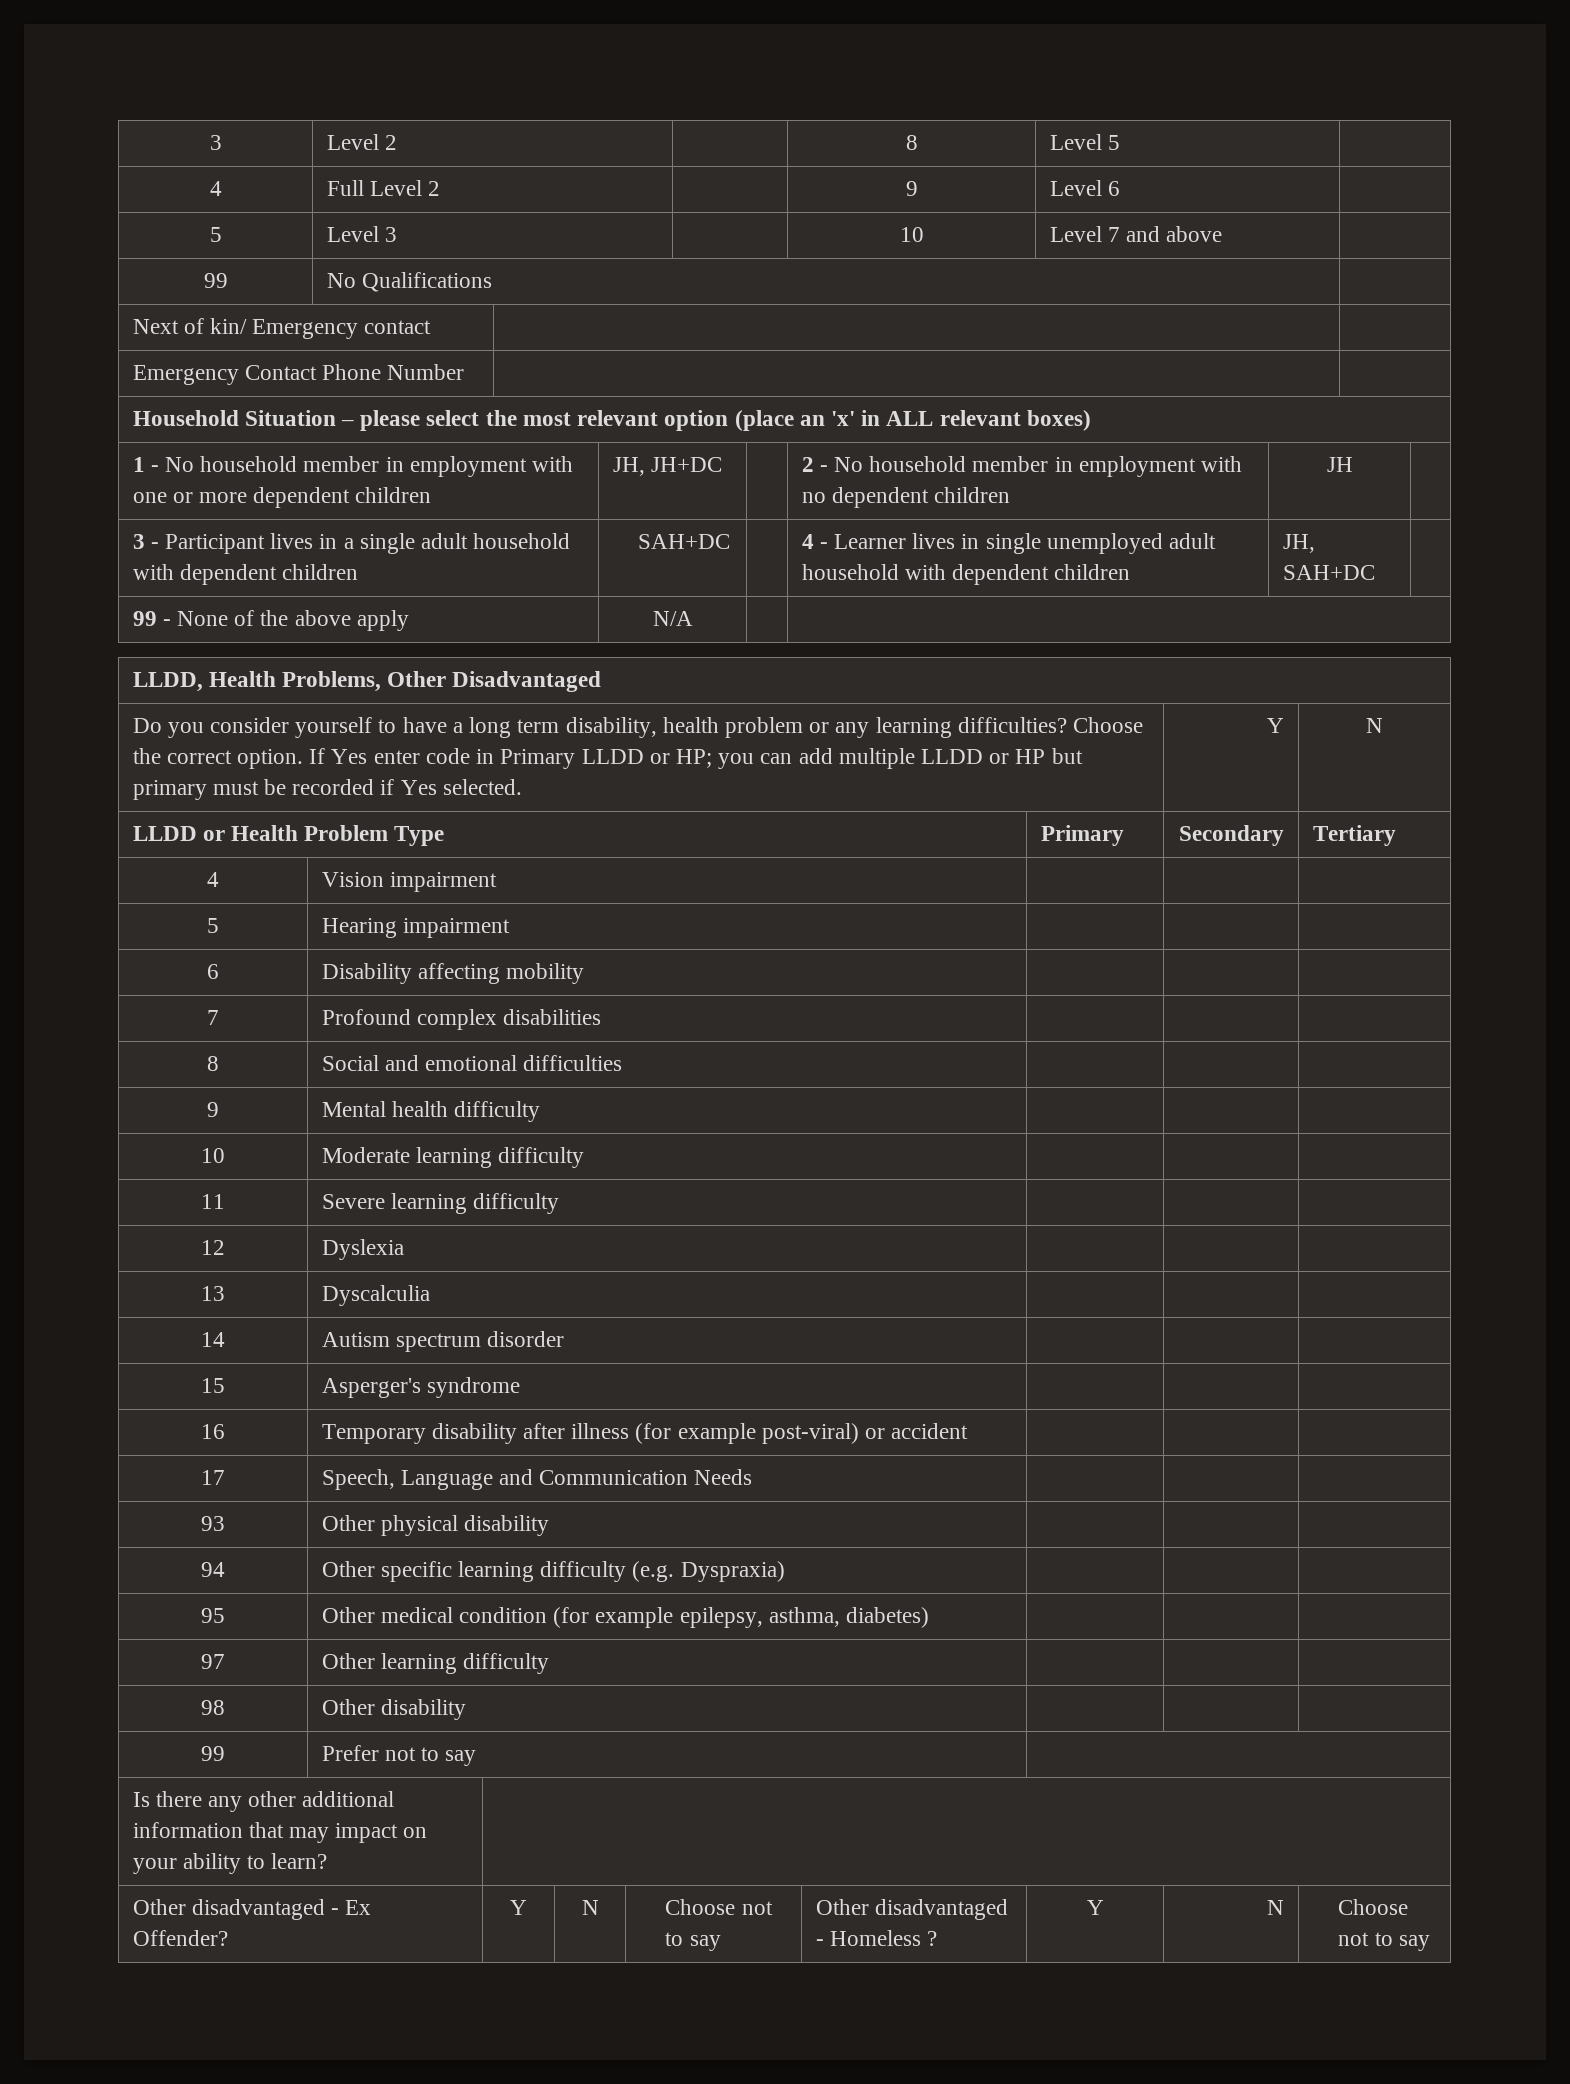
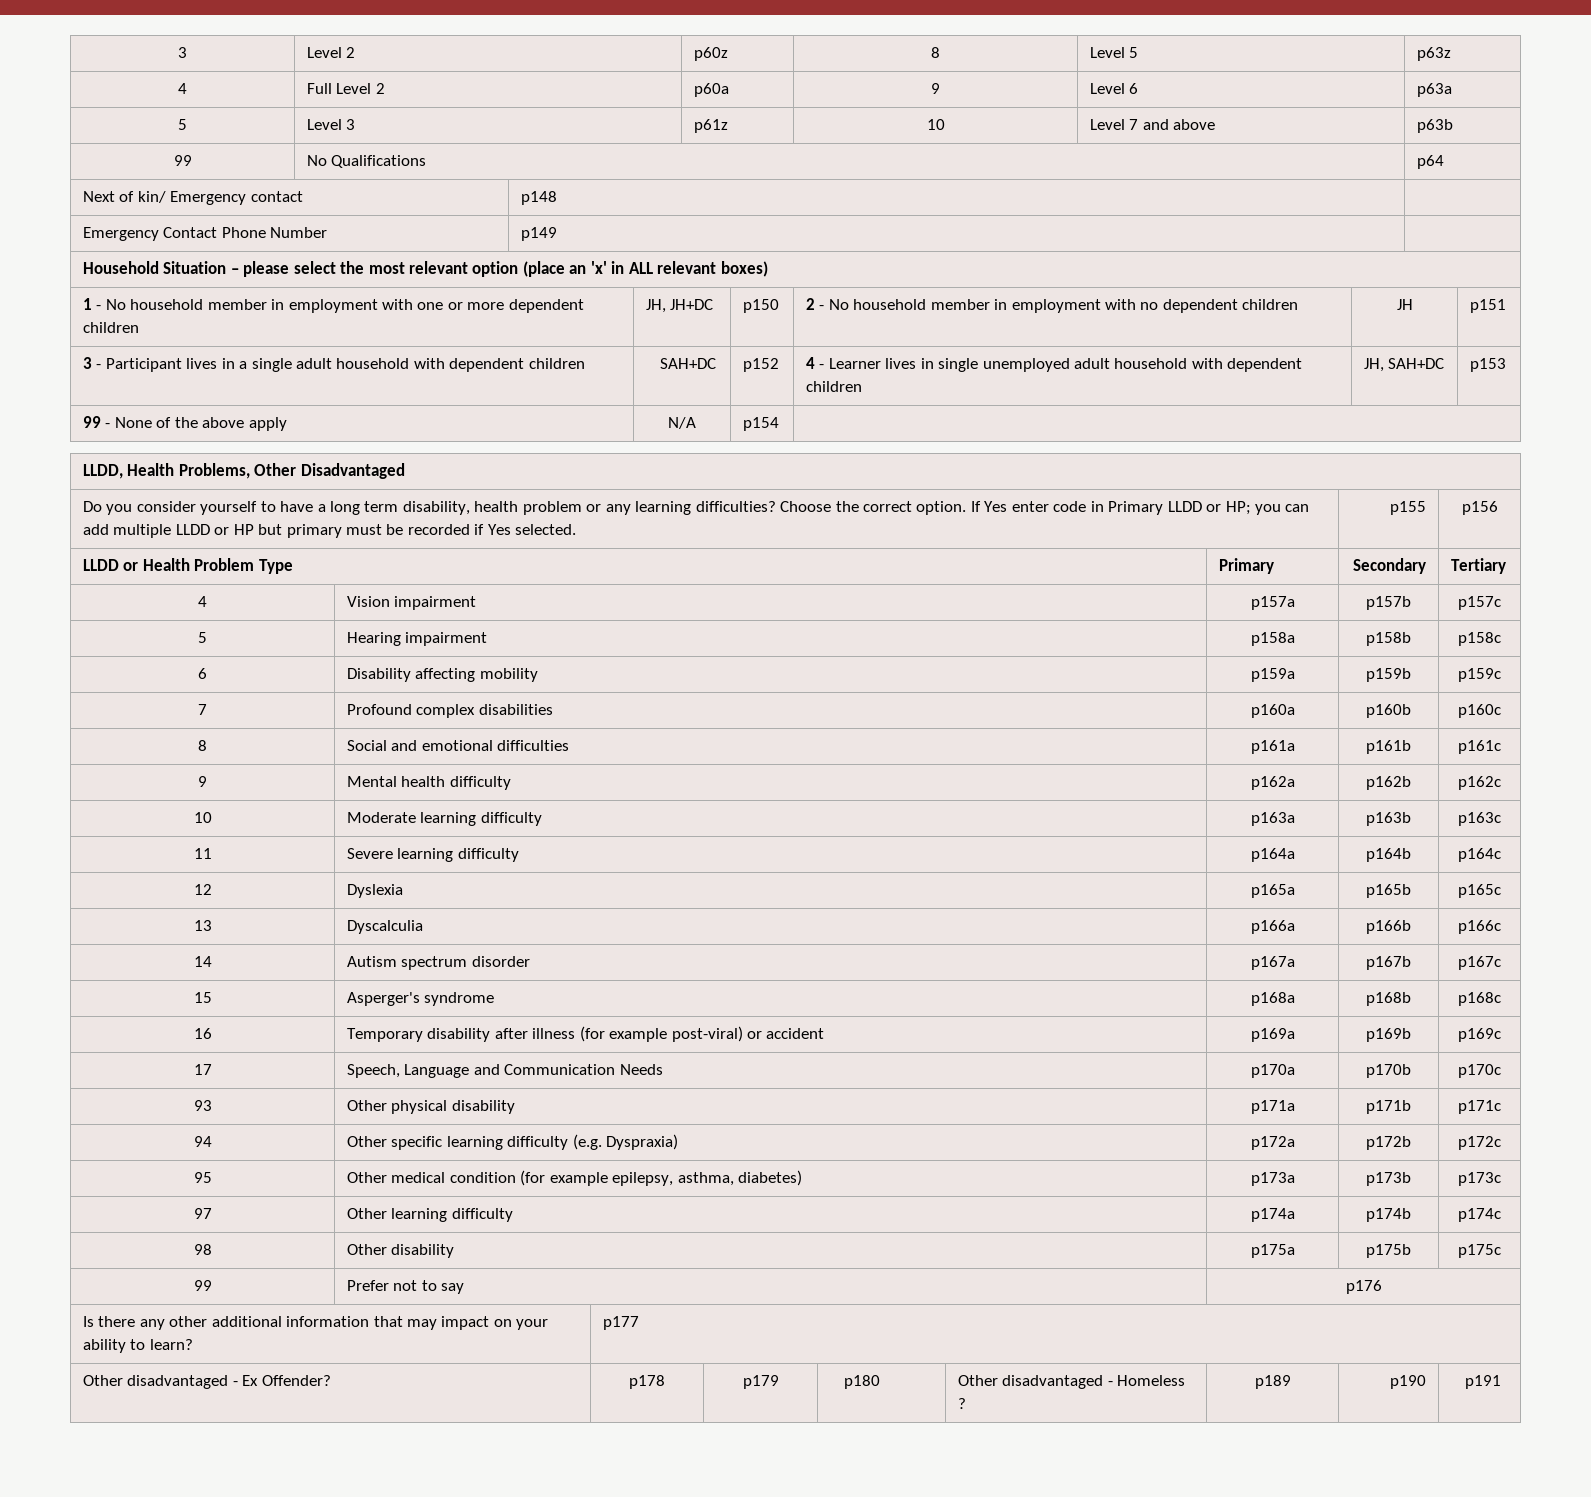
- 3 | Level 2 | | 8 | Level 5 |
+ 3 | Level 2 | p60z | 8 | Level 5 | p63z
- 4 | Full Level 2 | | 9 | Level 6 |
+ 4 | Full Level 2 | p60a | 9 | Level 6 | p63a
- 5 | Level 3 | | 10 | Level 7 and above |
+ 5 | Level 3 | p61z | 10 | Level 7 and above | p63b
- 99 | No Qualifications |
+ 99 | No Qualifications | p64
- Next of kin/ Emergency contact | |
+ Next of kin/ Emergency contact | p148 |
- Emergency Contact Phone Number | |
+ Emergency Contact Phone Number | p149 |
- 1 - No household member in employment with one or more dependent children | JH, JH+DC | | 2 - No household member in employment with no dependent children | JH |
+ 1 - No household member in employment with one or more dependent children | JH, JH+DC | p150 | 2 - No household member in employment with no dependent children | JH | p151
- 3 - Participant lives in a single adult household with dependent children | SAH+DC | | 4 - Learner lives in single unemployed adult household with dependent children | JH, SAH+DC |
+ 3 - Participant lives in a single adult household with dependent children | SAH+DC | p152 | 4 - Learner lives in single unemployed adult household with dependent children | JH, SAH+DC | p153
- 99 - None of the above apply | N/A | |
+ 99 - None of the above apply | N/A | p154 |
- If Yes enter code in Primary LLDD or HP; you can add multiple LLDD or HP but primary must be recorded if Yes selected. | Y | N
+ If Yes enter code in Primary LLDD or HP; you can add multiple LLDD or HP but primary must be recorded if Yes selected. | p155 | p156
- 4 | Vision impairment | | |
+ 4 | Vision impairment | p157a | p157b | p157c
- 5 | Hearing impairment | | |
+ 5 | Hearing impairment | p158a | p158b | p158c
- 6 | Disability affecting mobility | | |
+ 6 | Disability affecting mobility | p159a | p159b | p159c
- 7 | Profound complex disabilities | | |
+ 7 | Profound complex disabilities | p160a | p160b | p160c
- 8 | Social and emotional difficulties | | |
+ 8 | Social and emotional difficulties | p161a | p161b | p161c
- 9 | Mental health difficulty | | |
+ 9 | Mental health difficulty | p162a | p162b | p162c
- 10 | Moderate learning difficulty | | |
+ 10 | Moderate learning difficulty | p163a | p163b | p163c
- 11 | Severe learning difficulty | | |
+ 11 | Severe learning difficulty | p164a | p164b | p164c
- 12 | Dyslexia | | |
+ 12 | Dyslexia | p165a | p165b | p165c
- 13 | Dyscalculia | | |
+ 13 | Dyscalculia | p166a | p166b | p166c
- 14 | Autism spectrum disorder | | |
+ 14 | Autism spectrum disorder | p167a | p167b | p167c
- 15 | Asperger's syndrome | | |
+ 15 | Asperger's syndrome | p168a | p168b | p168c
- 16 | Temporary disability after illness (for example post-viral) or accident | | |
+ 16 | Temporary disability after illness (for example post-viral) or accident | p169a | p169b | p169c
- 17 | Speech, Language and Communication Needs | | |
+ 17 | Speech, Language and Communication Needs | p170a | p170b | p170c
- 93 | Other physical disability | | |
+ 93 | Other physical disability | p171a | p171b | p171c
- 94 | Other specific learning difficulty (e.g. Dyspraxia) | | |
+ 94 | Other specific learning difficulty (e.g. Dyspraxia) | p172a | p172b | p172c
- 95 | Other medical condition (for example epilepsy, asthma, diabetes) | | |
+ 95 | Other medical condition (for example epilepsy, asthma, diabetes) | p173a | p173b | p173c
- 97 | Other learning difficulty | | |
+ 97 | Other learning difficulty | p174a | p174b | p174c
- 98 | Other disability | | |
+ 98 | Other disability | p175a | p175b | p175c
- 99 | Prefer not to say |
+ 99 | Prefer not to say | p176
- Is there any other additional information that may impact on your ability to learn? |
+ Is there any other additional information that may impact on your ability to learn? | p177
- Other disadvantaged - Ex Offender? | Y | N | Choose not to say | Other disadvantaged - Homeless ? | Y | N | Choose not to say
+ Other disadvantaged - Ex Offender? | p178 | p179 | p180 | Other disadvantaged - Homeless ? | p189 | p190 | p191

